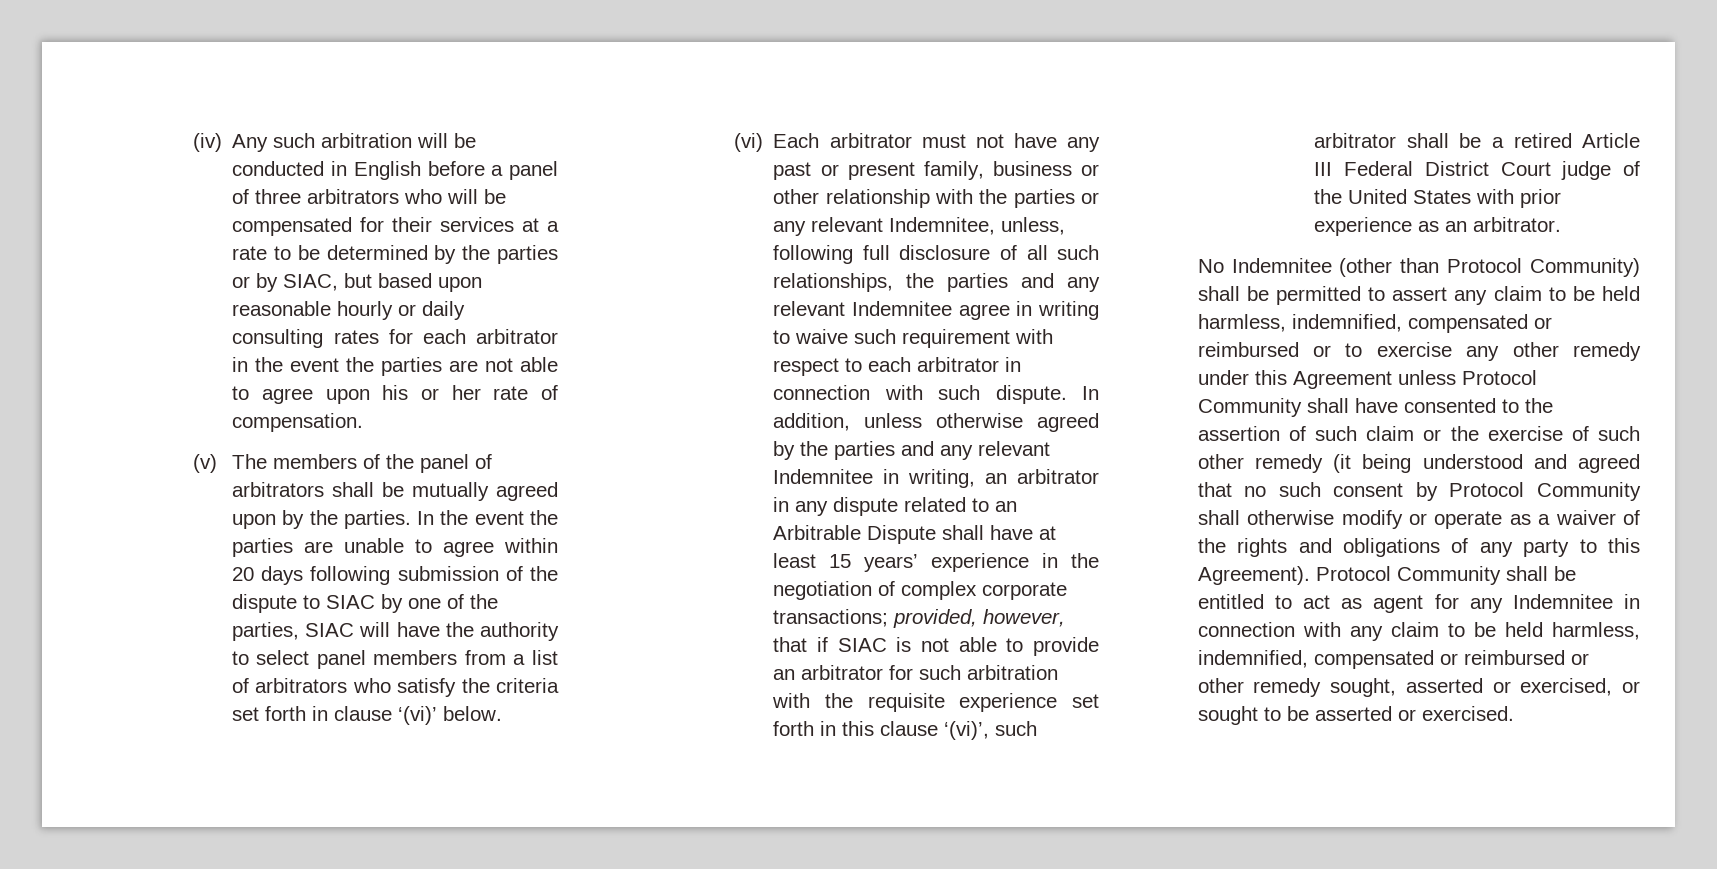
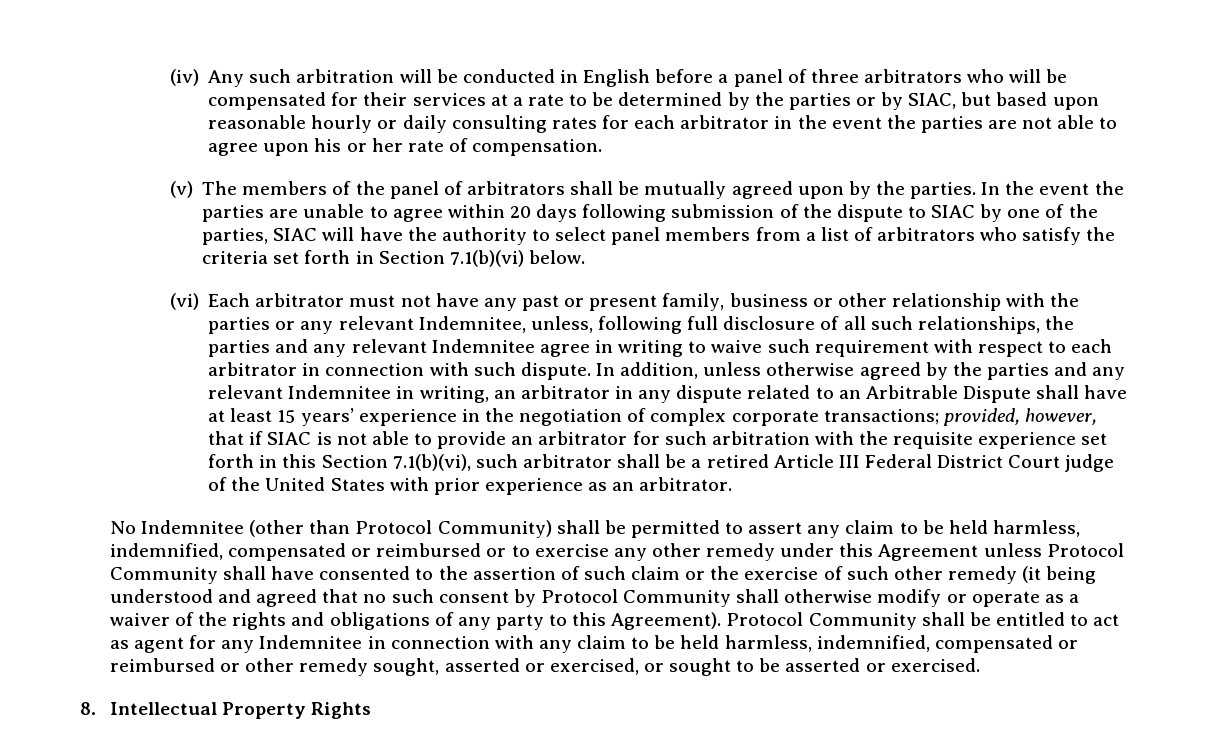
- In the event the parties are unable to agree within 20 days following submission of the dispute to SIAC by one of the parties, SIAC will have the authority to select panel members from a list of arbitrators who satisfy the criteria set forth in clause ‘(vi)’ below.
+ In the event the parties are unable to agree within 20 days following submission of the dispute to SIAC by one of the parties, SIAC will have the authority to select panel members from a list of arbitrators who satisfy the criteria set forth in Section 7.1(b)(vi) below.
- provided, however, that if SIAC is not able to provide an arbitrator for such arbitration with the requisite experience set forth in this clause ‘(vi)’, such arbitrator shall be a retired Article III Federal District Court judge of the United States with prior experience as an arbitrator.
+ provided, however, that if SIAC is not able to provide an arbitrator for such arbitration with the requisite experience set forth in this Section 7.1(b)(vi), such arbitrator shall be a retired Article III Federal District Court judge of the United States with prior experience as an arbitrator.
+ 8. Intellectual Property Rights

